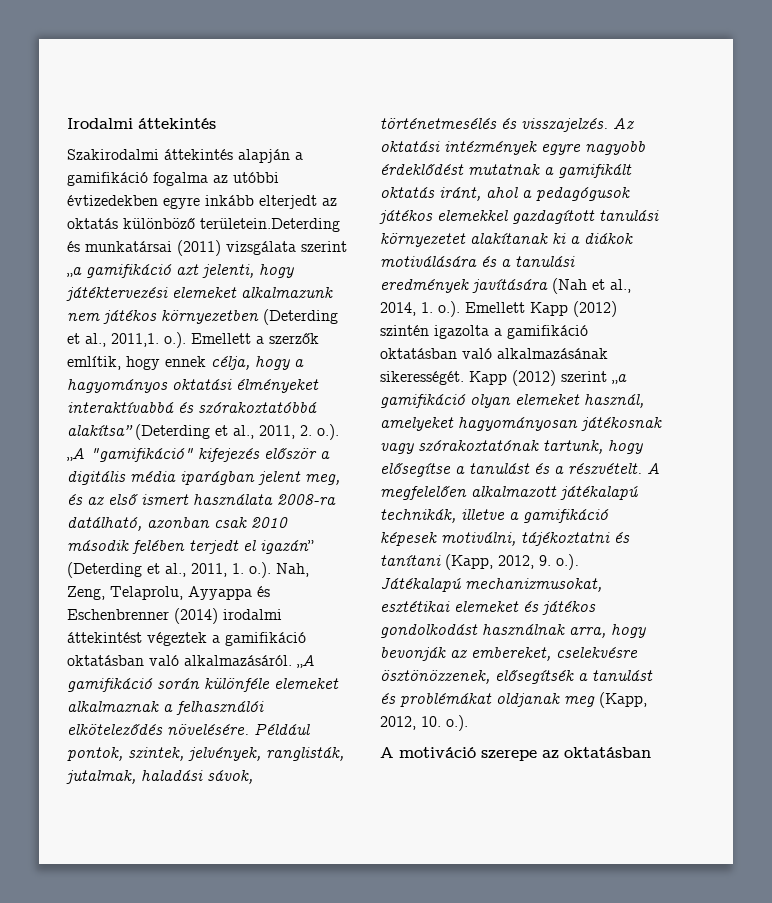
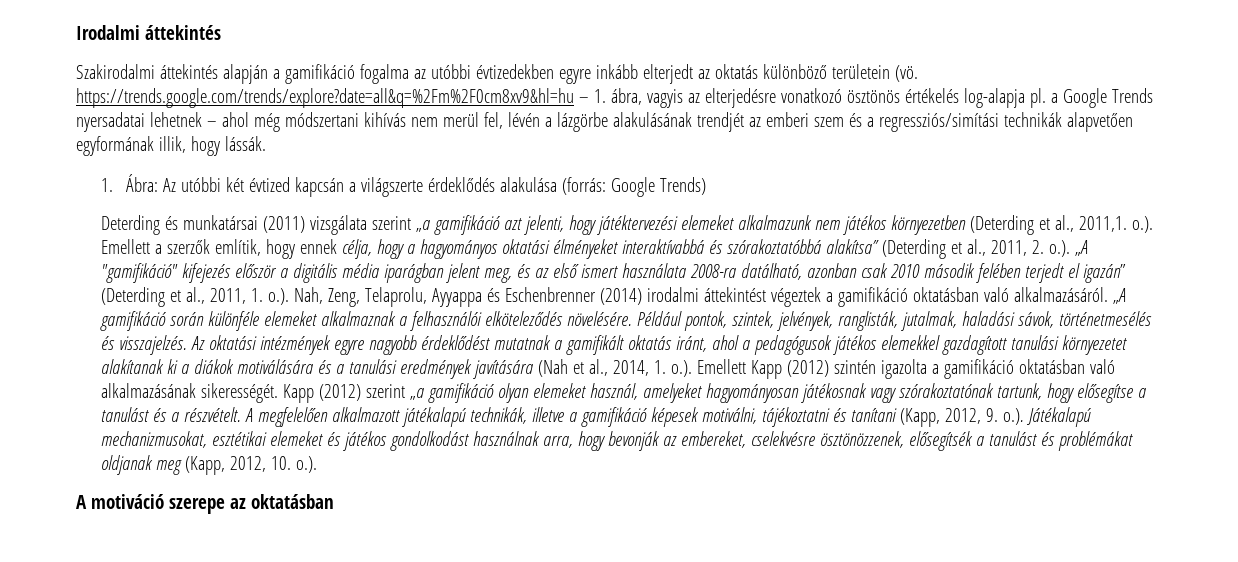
- Szakirodalmi áttekintés alapján a gamifikáció fogalma az utóbbi évtizedekben egyre inkább elterjedt az oktatás különböző területein.Deterding és munkatársai (2011) vizsgálata szerint „a gamifikáció azt jelenti, hogy játéktervezési elemeket alkalmazunk nem játékos környezetben (Deterding et al., 2011,1. o.). Emellett a szerzők említik, hogy ennek célja, hogy a hagyományos oktatási élményeket interaktívabbá és szórakoztatóbbá alakítsa” (Deterding et al., 2011, 2. o.). „A "gamifikáció" kifejezés először a digitális média iparágban jelent meg, és az első ismert használata 2008-ra datálható, azonban csak 2010 második felében terjedt el igazán” (Deterding et al., 2011, 1. o.). Nah, Zeng, Telaprolu, Ayyappa és Eschenbrenner (2014) irodalmi áttekintést végeztek a gamifikáció oktatásban való alkalmazásáról.
+ Szakirodalmi áttekintés alapján a gamifikáció fogalma az utóbbi évtizedekben egyre inkább elterjedt az oktatás különböző területein (vö. https://trends.google.com/trends/explore?date=all&q=%2Fm%2F0cm8xv9&hl=hu – 1. ábra, vagyis az elterjedésre vonatkozó ösztönös értékelés log-alapja pl. a Google Trends nyersadatai lehetnek – ahol még módszertani kihívás nem merül fel, lévén a lázgörbe alakulásának trendjét az emberi szem és a regressziós/simítási technikák alapvetően egyformának illik, hogy lássák.
+ 1. Ábra: Az utóbbi két évtized kapcsán a világszerte érdeklődés alakulása (forrás: Google Trends)
+ Deterding és munkatársai (2011) vizsgálata szerint „a gamifikáció azt jelenti, hogy játéktervezési elemeket alkalmazunk nem játékos környezetben (Deterding et al., 2011,1. o.). Emellett a szerzők említik, hogy ennek célja, hogy a hagyományos oktatási élményeket interaktívabbá és szórakoztatóbbá alakítsa” (Deterding et al., 2011, 2. o.). „A "gamifikáció" kifejezés először a digitális média iparágban jelent meg, és az első ismert használata 2008-ra datálható, azonban csak 2010 második felében terjedt el igazán” (Deterding et al., 2011, 1. o.). Nah, Zeng, Telaprolu, Ayyappa és Eschenbrenner (2014) irodalmi áttekintést végeztek a gamifikáció oktatásban való alkalmazásáról.

